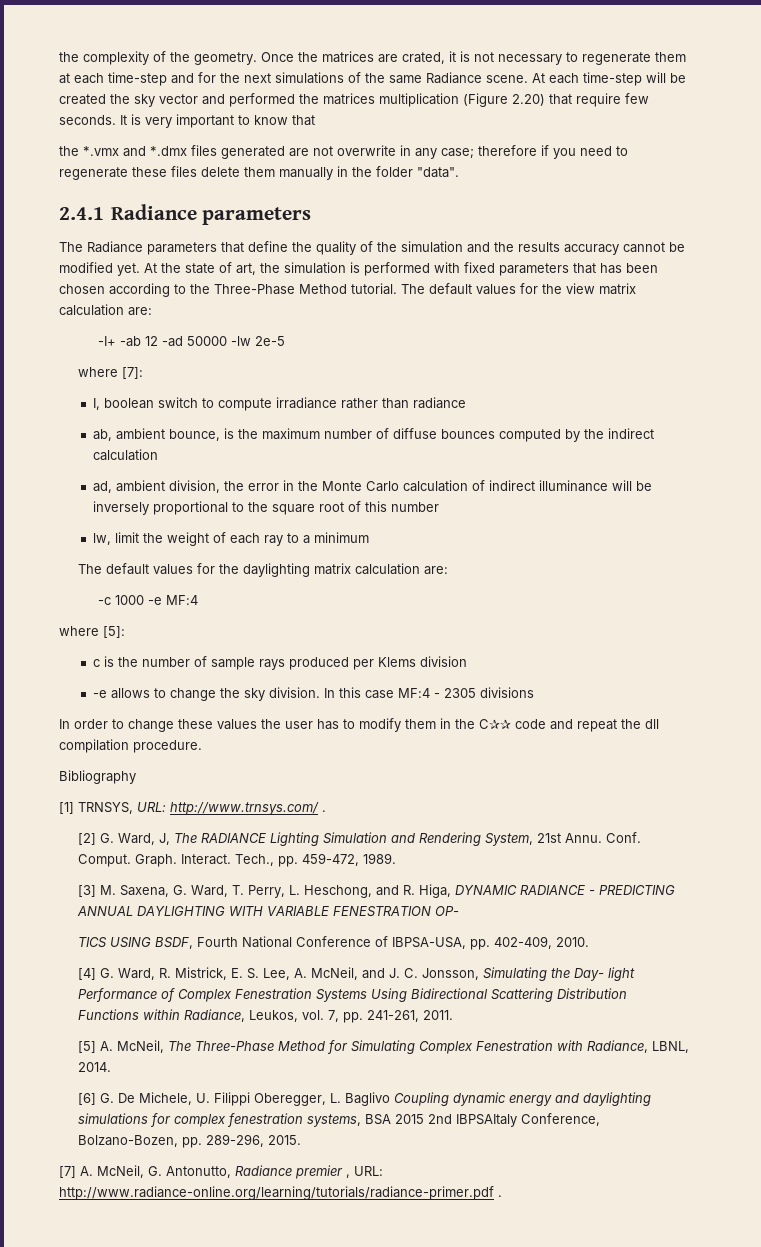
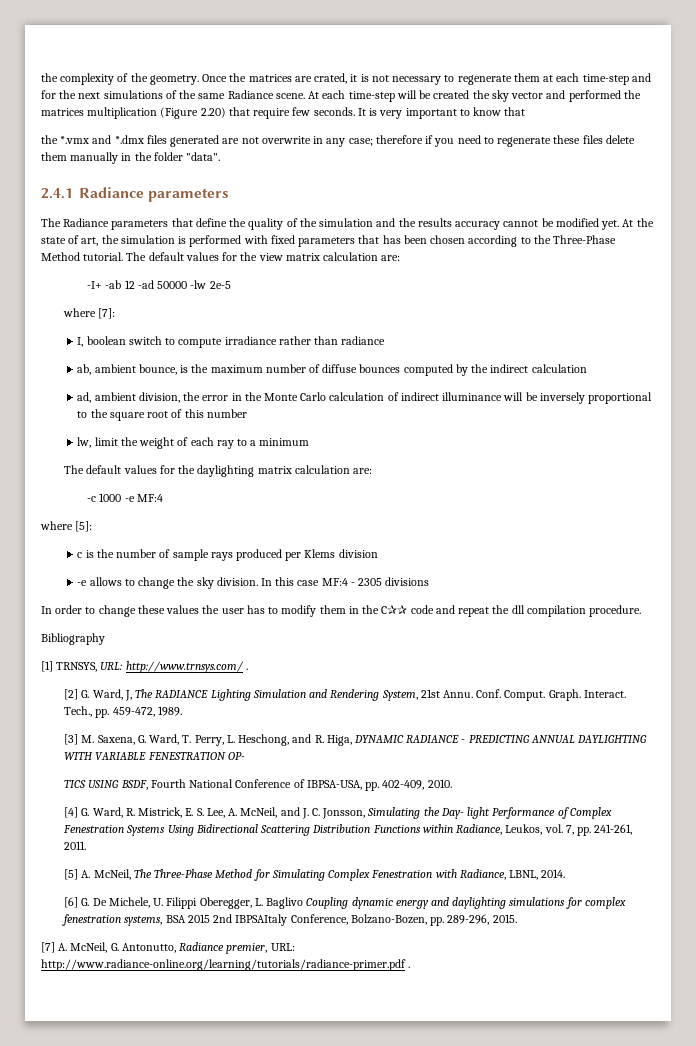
- [7] A. McNeil, G. Antonutto, Radiance premier , URL: http://www.radiance-online.org/learning/tutorials/radiance-primer.pdf .
+ [7] A. McNeil, G. Antonutto, Radiance premier, URL: http://www.radiance-online.org/learning/tutorials/radiance-primer.pdf .

